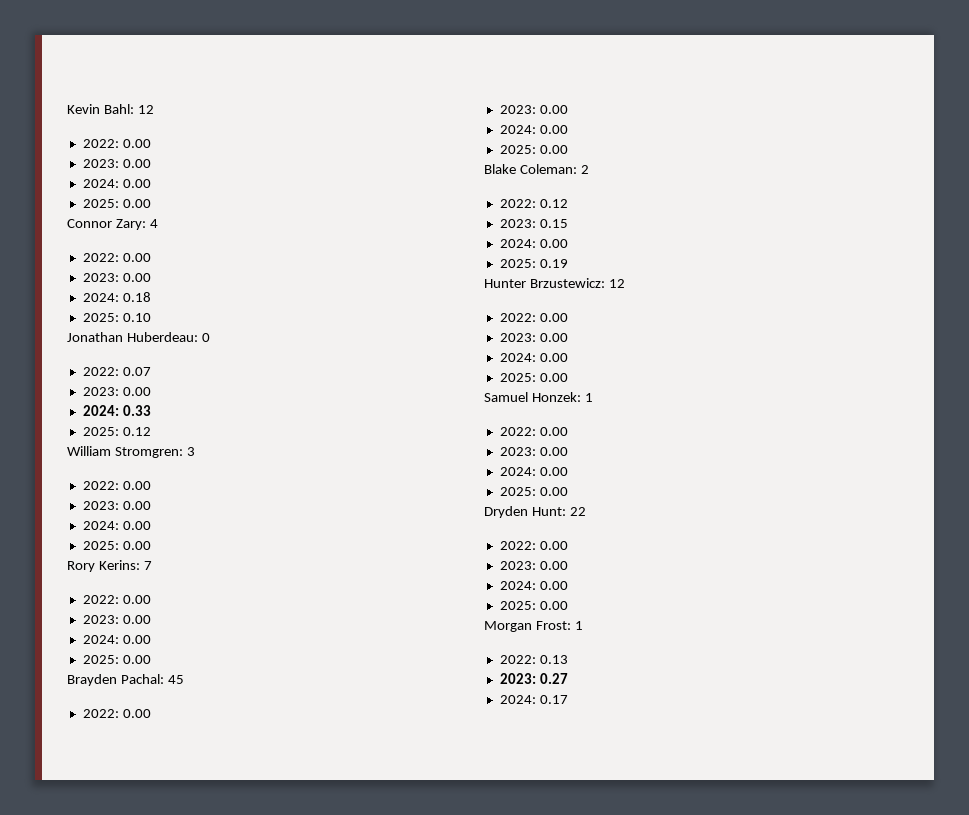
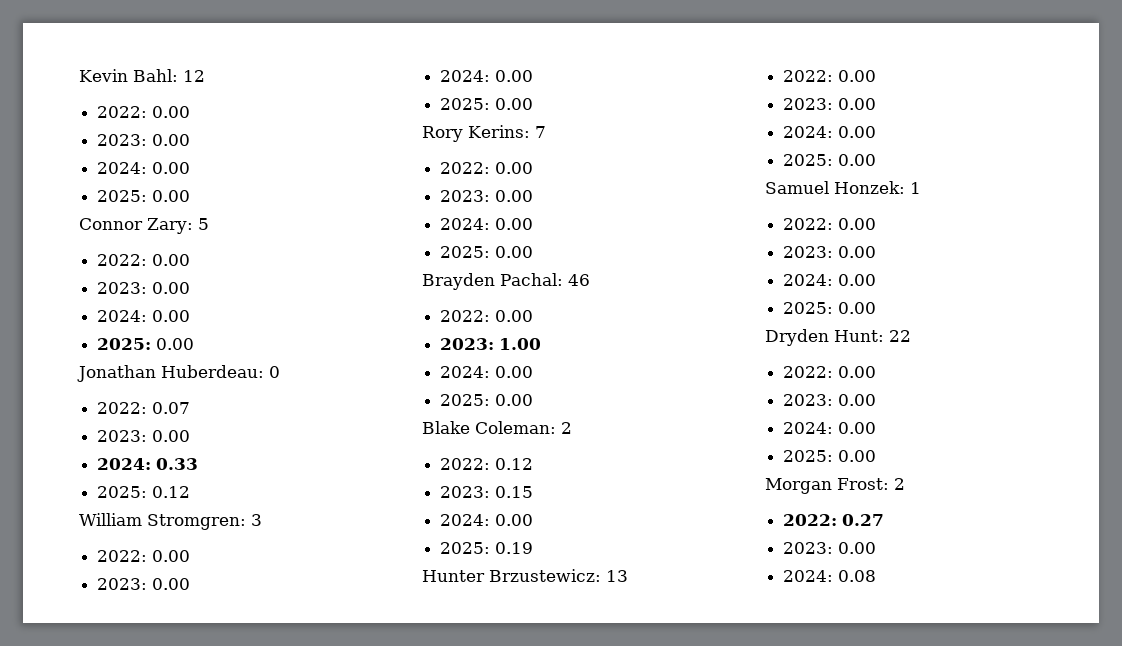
- Connor Zary: 4
+ Connor Zary: 5
  2022: 0.00
  2023: 0.00
- 2024: 0.18
- 2025: 0.10
+ 2024: 0.00
+ 2025: 0.00
- Brayden Pachal: 45
+ Brayden Pachal: 46
  2022: 0.00
- 2023: 0.00
+ 2023: 1.00
- Hunter Brzustewicz: 12
+ Hunter Brzustewicz: 13
- Morgan Frost: 1
- 2022: 0.13
- 2023: 0.27
- 2024: 0.17
+ Morgan Frost: 2
+ 2022: 0.27
+ 2023: 0.00
+ 2024: 0.08

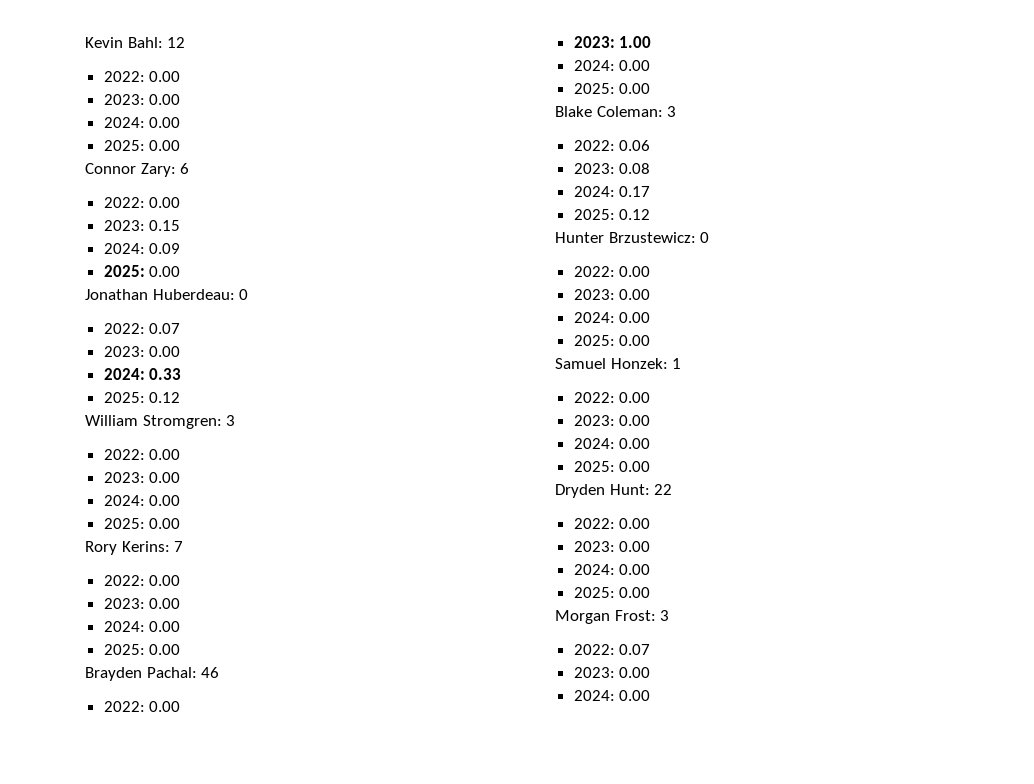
- Connor Zary: 5
+ Connor Zary: 6
  2022: 0.00
- 2023: 0.00
- 2024: 0.00
+ 2023: 0.15
+ 2024: 0.09
- Blake Coleman: 2
- 2022: 0.12
- 2023: 0.15
- 2024: 0.00
- 2025: 0.19
+ Blake Coleman: 3
+ 2022: 0.06
+ 2023: 0.08
+ 2024: 0.17
+ 2025: 0.12
- Hunter Brzustewicz: 13
+ Hunter Brzustewicz: 0
- Morgan Frost: 2
- 2022: 0.27
+ Morgan Frost: 3
+ 2022: 0.07
  2023: 0.00
- 2024: 0.08
+ 2024: 0.00

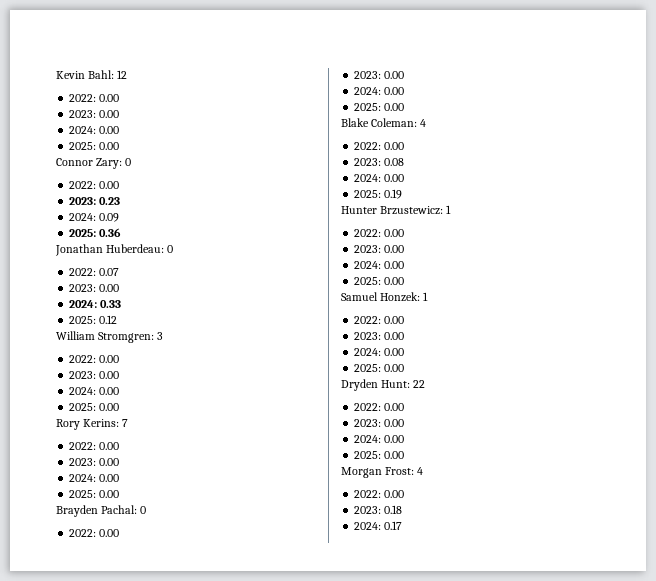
- Connor Zary: 6
+ Connor Zary: 0
  2022: 0.00
- 2023: 0.15
+ 2023: 0.23
  2024: 0.09
- 2025: 0.00
+ 2025: 0.36
- Brayden Pachal: 46
+ Brayden Pachal: 0
  2022: 0.00
- 2023: 1.00
+ 2023: 0.00
- Blake Coleman: 3
- 2022: 0.06
+ Blake Coleman: 4
+ 2022: 0.00
  2023: 0.08
- 2024: 0.17
- 2025: 0.12
+ 2024: 0.00
+ 2025: 0.19
- Hunter Brzustewicz: 0
+ Hunter Brzustewicz: 1
- Morgan Frost: 3
- 2022: 0.07
- 2023: 0.00
- 2024: 0.00
+ Morgan Frost: 4
+ 2022: 0.00
+ 2023: 0.18
+ 2024: 0.17

